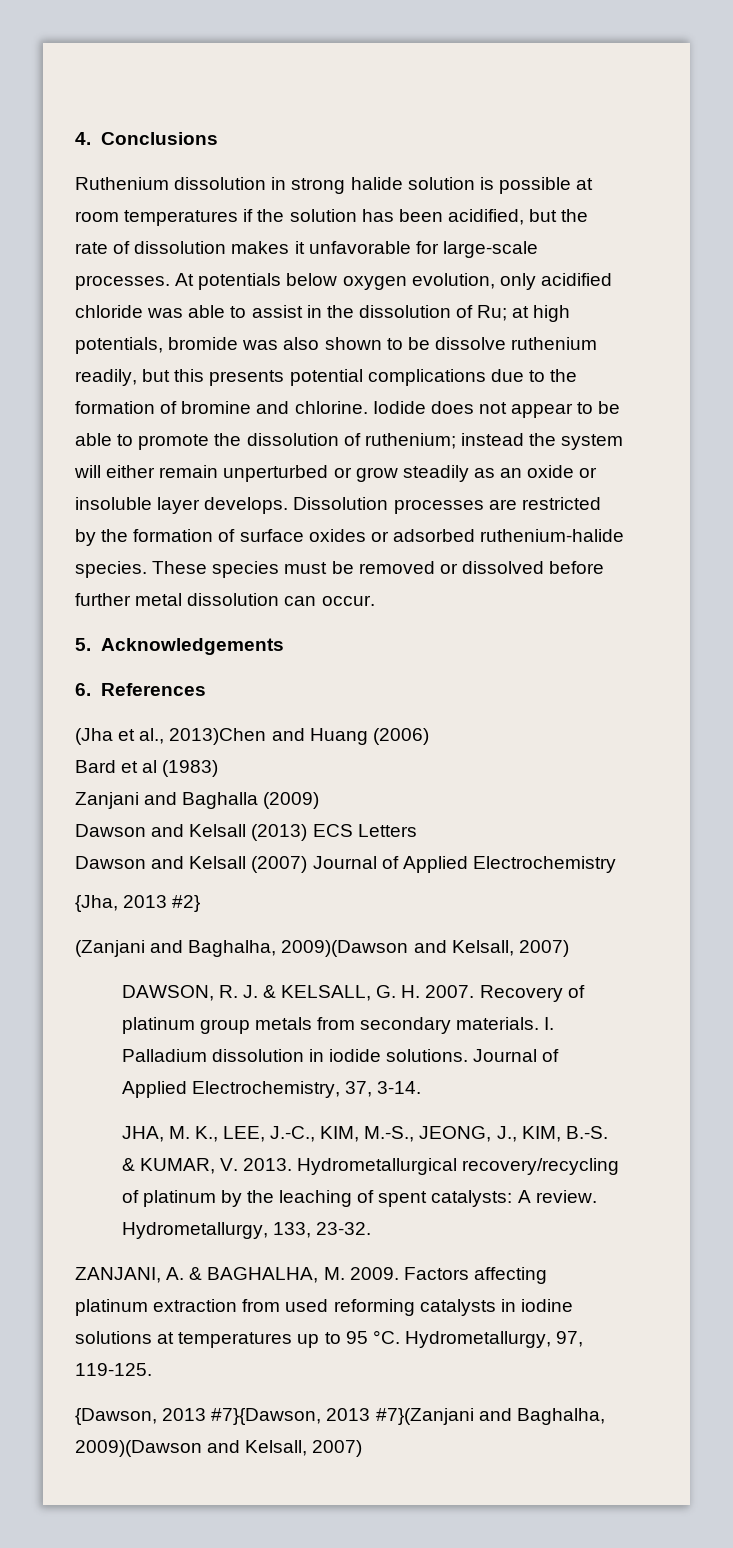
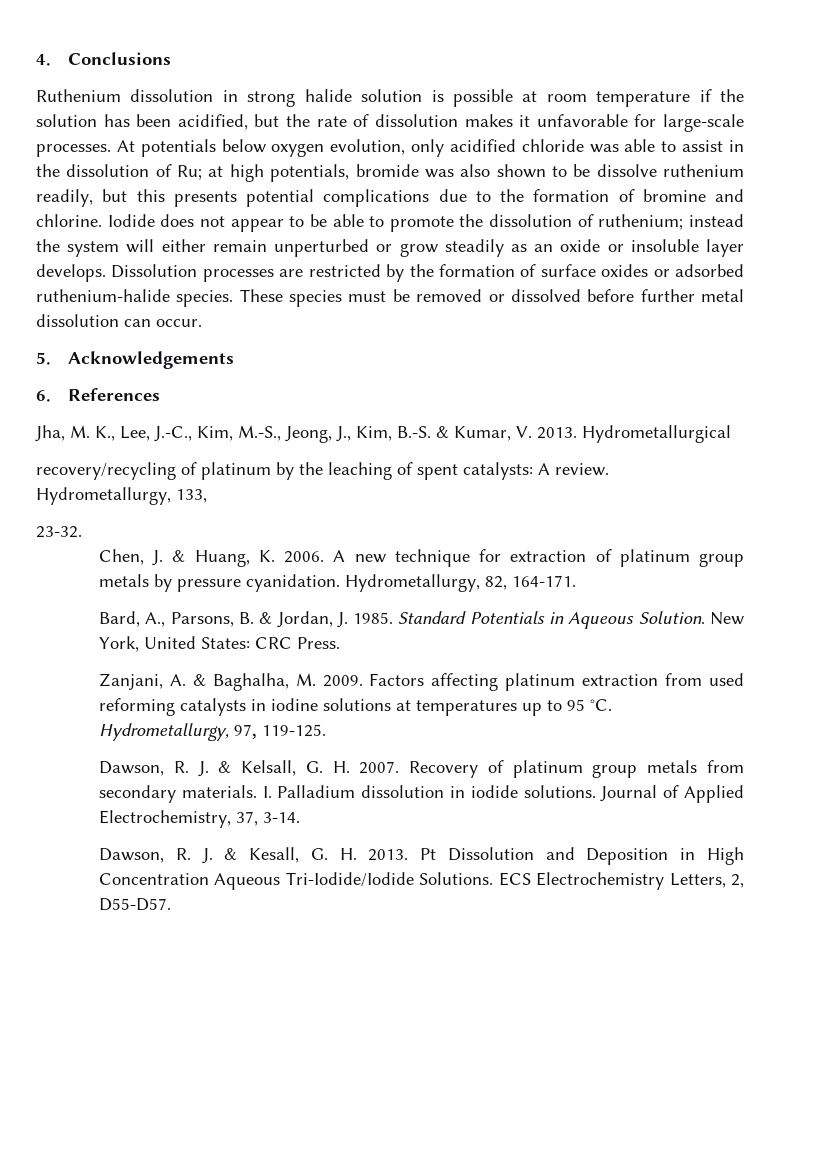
- Ruthenium dissolution in strong halide solution is possible at room temperatures if the solution has been acidified, but the rate of dissolution makes it unfavorable for large-scale processes.
+ Ruthenium dissolution in strong halide solution is possible at room temperature if the solution has been acidified, but the rate of dissolution makes it unfavorable for large-scale processes.
- (Jha et al., 2013)Chen and Huang (2006)
- Bard et al (1983)
- Zanjani and Baghalla (2009)
- Dawson and Kelsall (2013) ECS Letters
- Dawson and Kelsall (2007) Journal of Applied Electrochemistry
- {Jha, 2013 #2}
- (Zanjani and Baghalha, 2009)(Dawson and Kelsall, 2007)
- DAWSON, R. J. & KELSALL, G. H. 2007.
+ Jha, M. K., Lee, J.-C., Kim, M.-S., Jeong, J., Kim, B.-S. & Kumar, V. 2013. Hydrometallurgical
+ recovery/recycling of platinum by the leaching of spent catalysts: A review. Hydrometallurgy, 133,
+ 23-32.
+ Chen, J. & Huang, K. 2006. A new technique for extraction of platinum group metals by pressure cyanidation. Hydrometallurgy, 82, 164-171.
+ Bard, A., Parsons, B. & Jordan, J. 1985. Standard Potentials in Aqueous Solution. New York, United States: CRC Press.
+ Zanjani, A. & Baghalha, M. 2009. Factors affecting platinum extraction from used reforming catalysts in iodine solutions at temperatures up to 95 °C. Hydrometallurgy, 97, 119-125.
+ Dawson, R. J. & Kelsall, G. H. 2007.
- JHA, M. K., LEE, J.-C., KIM, M.-S., JEONG, J., KIM, B.-S. & KUMAR, V. 2013. Hydrometallurgical recovery/recycling of platinum by the leaching of spent catalysts: A review. Hydrometallurgy, 133, 23-32.
- ZANJANI, A. & BAGHALHA, M. 2009. Factors affecting platinum extraction from used reforming catalysts in iodine solutions at temperatures up to 95 °C. Hydrometallurgy, 97, 119-125.
- {Dawson, 2013 #7}{Dawson, 2013 #7}(Zanjani and Baghalha, 2009)(Dawson and Kelsall, 2007)
+ Dawson, R. J. & Kesall, G. H. 2013. Pt Dissolution and Deposition in High Concentration Aqueous Tri-Iodide/Iodide Solutions. ECS Electrochemistry Letters, 2, D55-D57.

